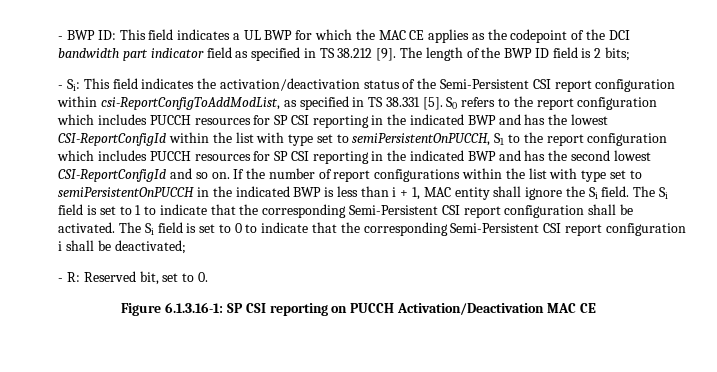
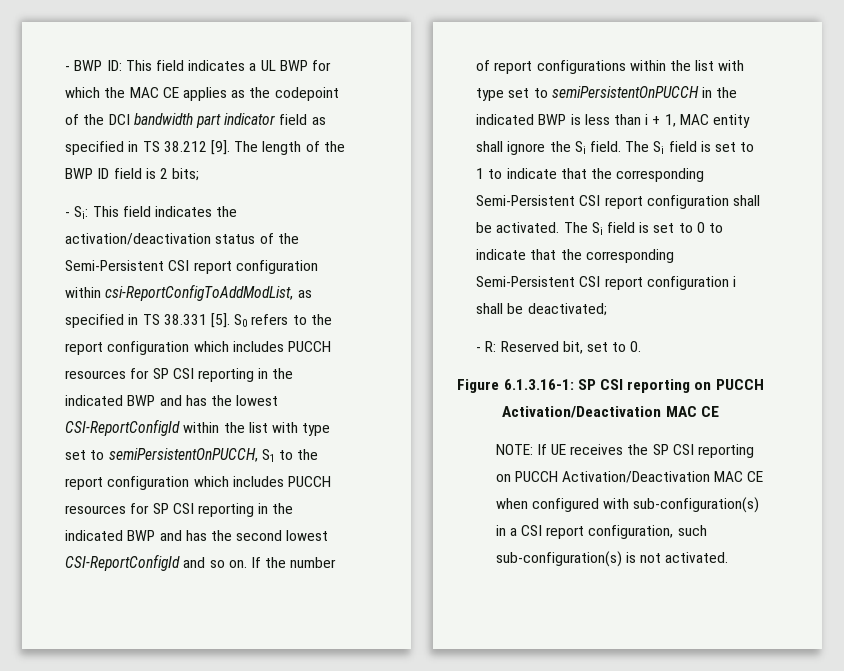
+ NOTE: If UE receives the SP CSI reporting on PUCCH Activation/Deactivation MAC CE when configured with sub-configuration(s) in a CSI report configuration, such sub-configuration(s) is not activated.

